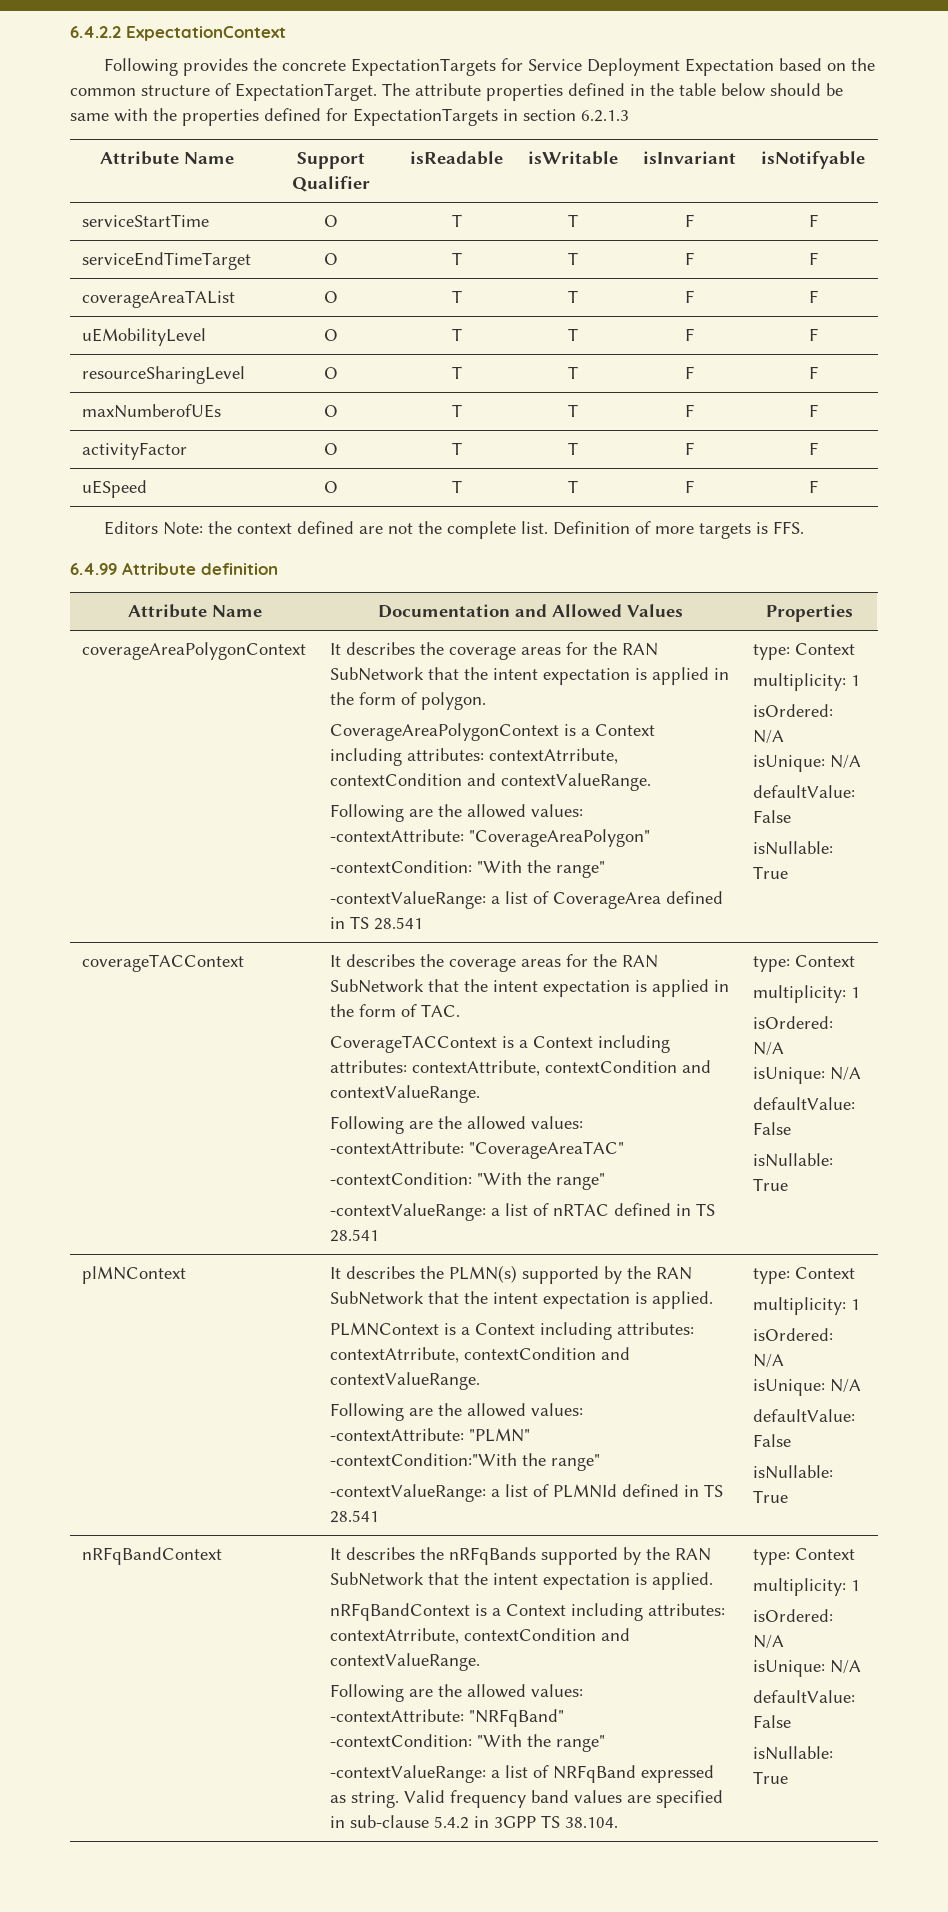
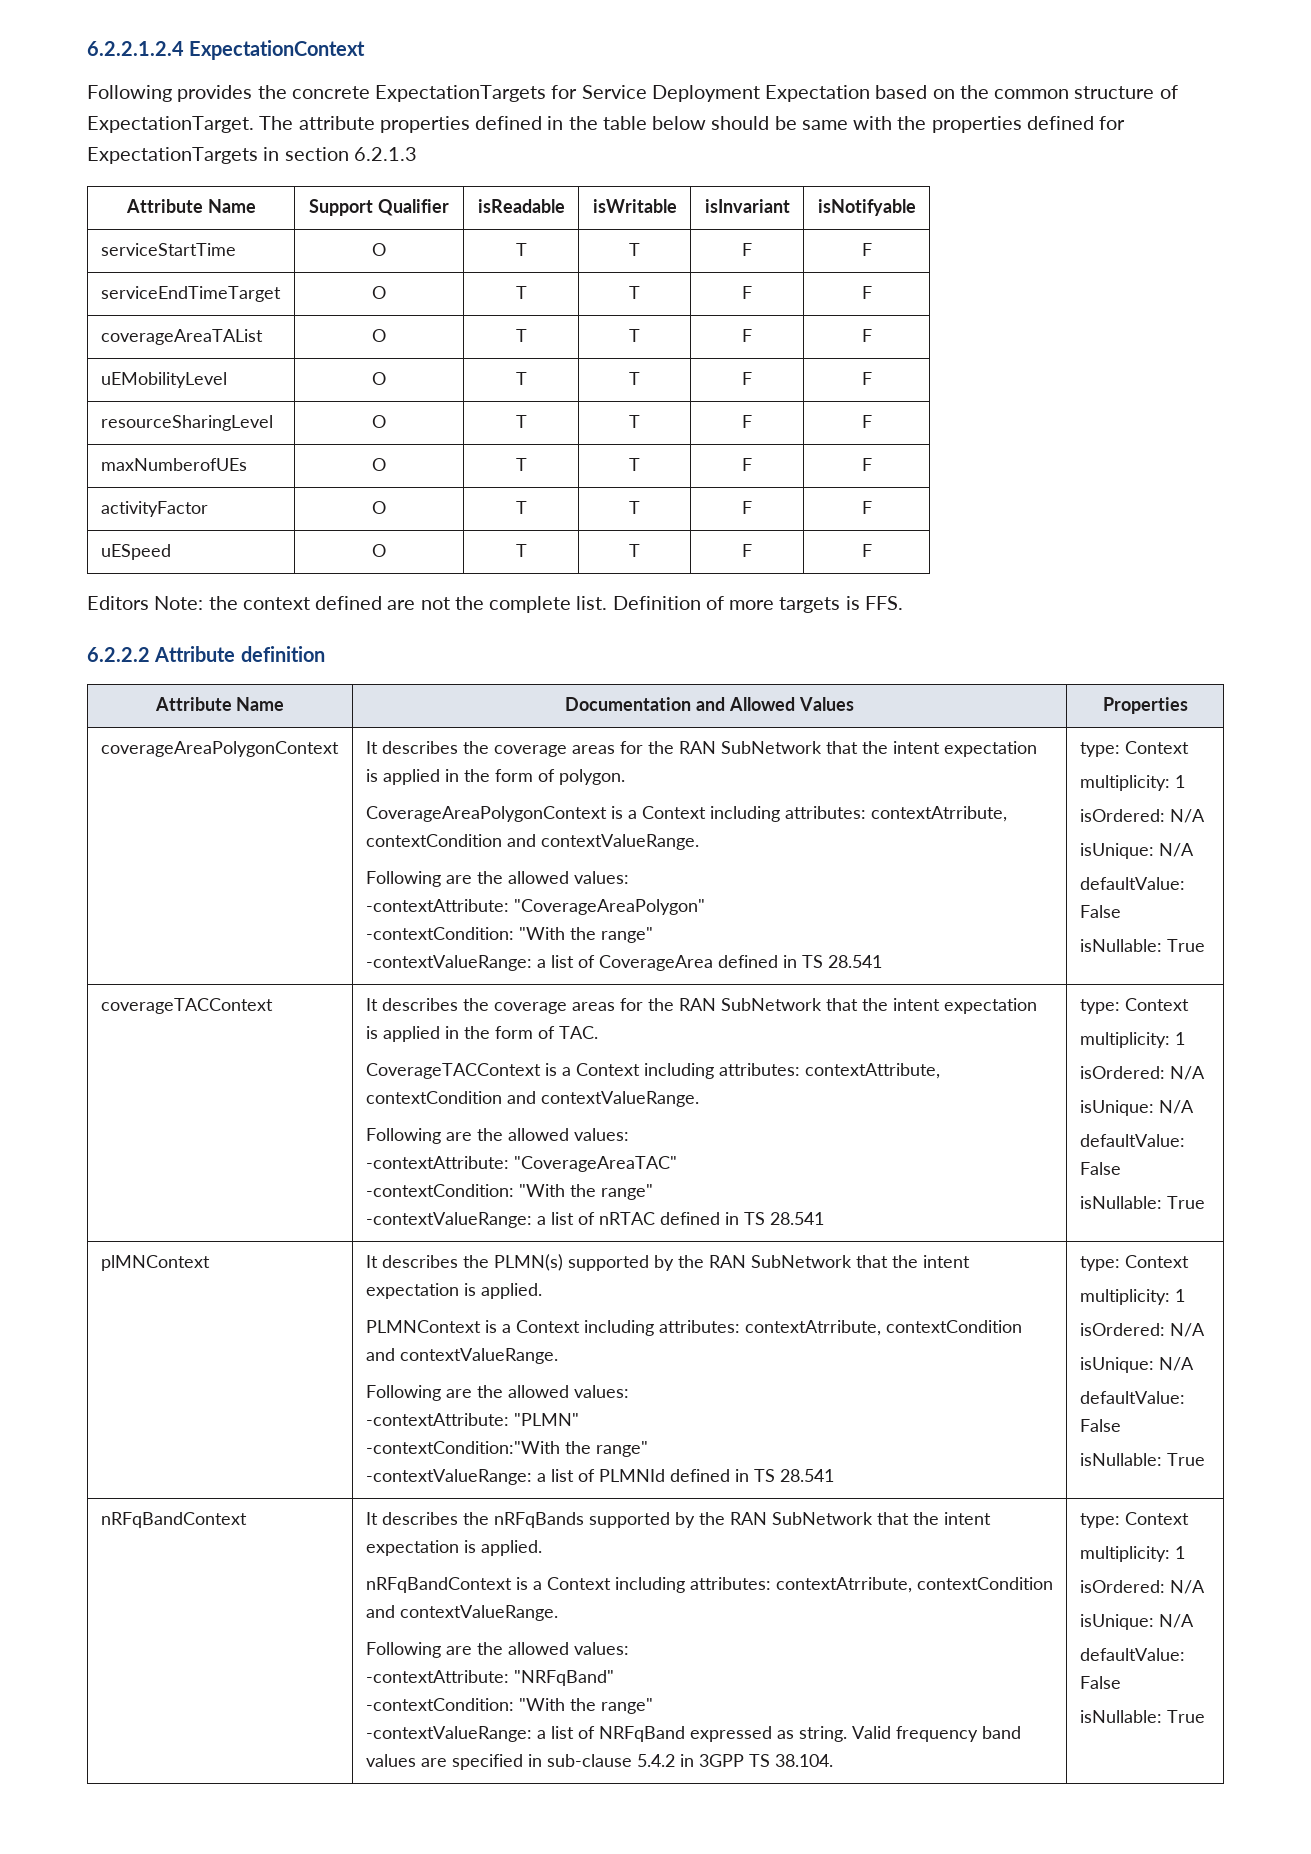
- 6.4.2.2 ExpectationContext
+ 6.2.2.1.2.4 ExpectationContext
- 6.4.99 Attribute definition
+ 6.2.2.2 Attribute definition

